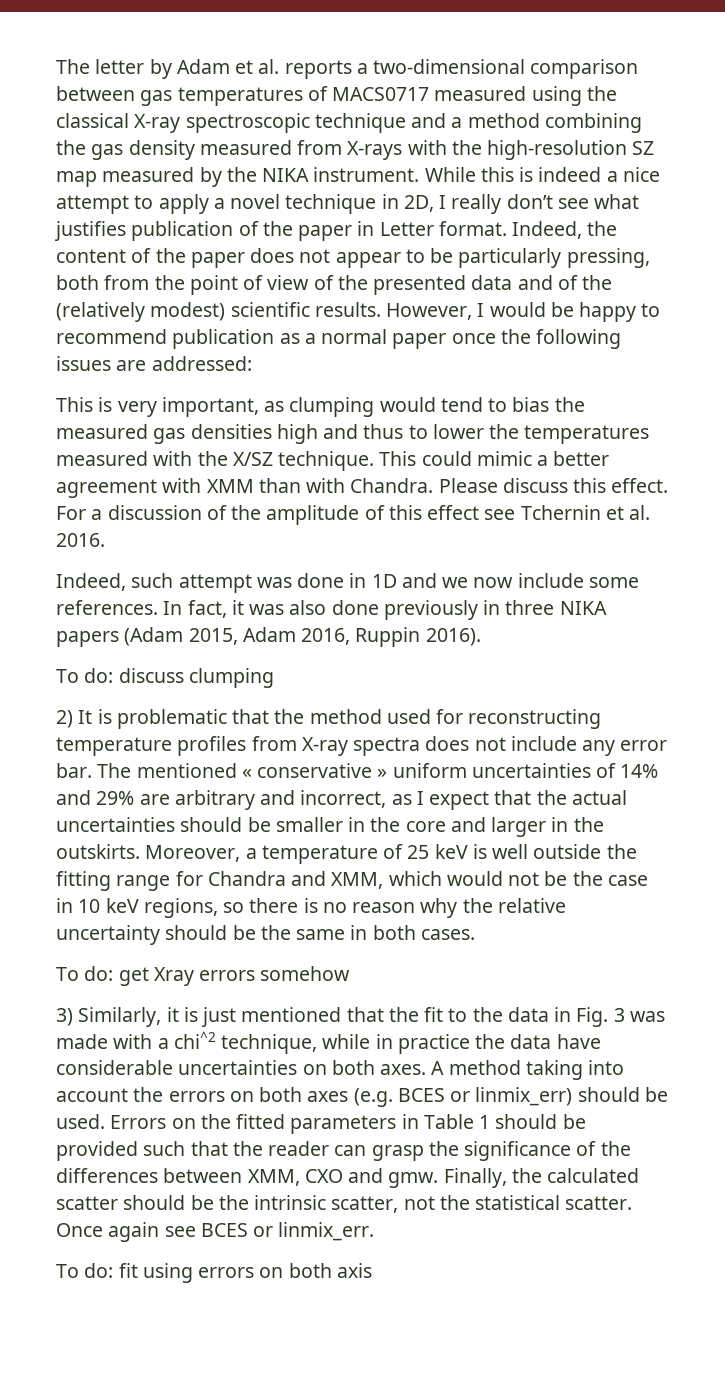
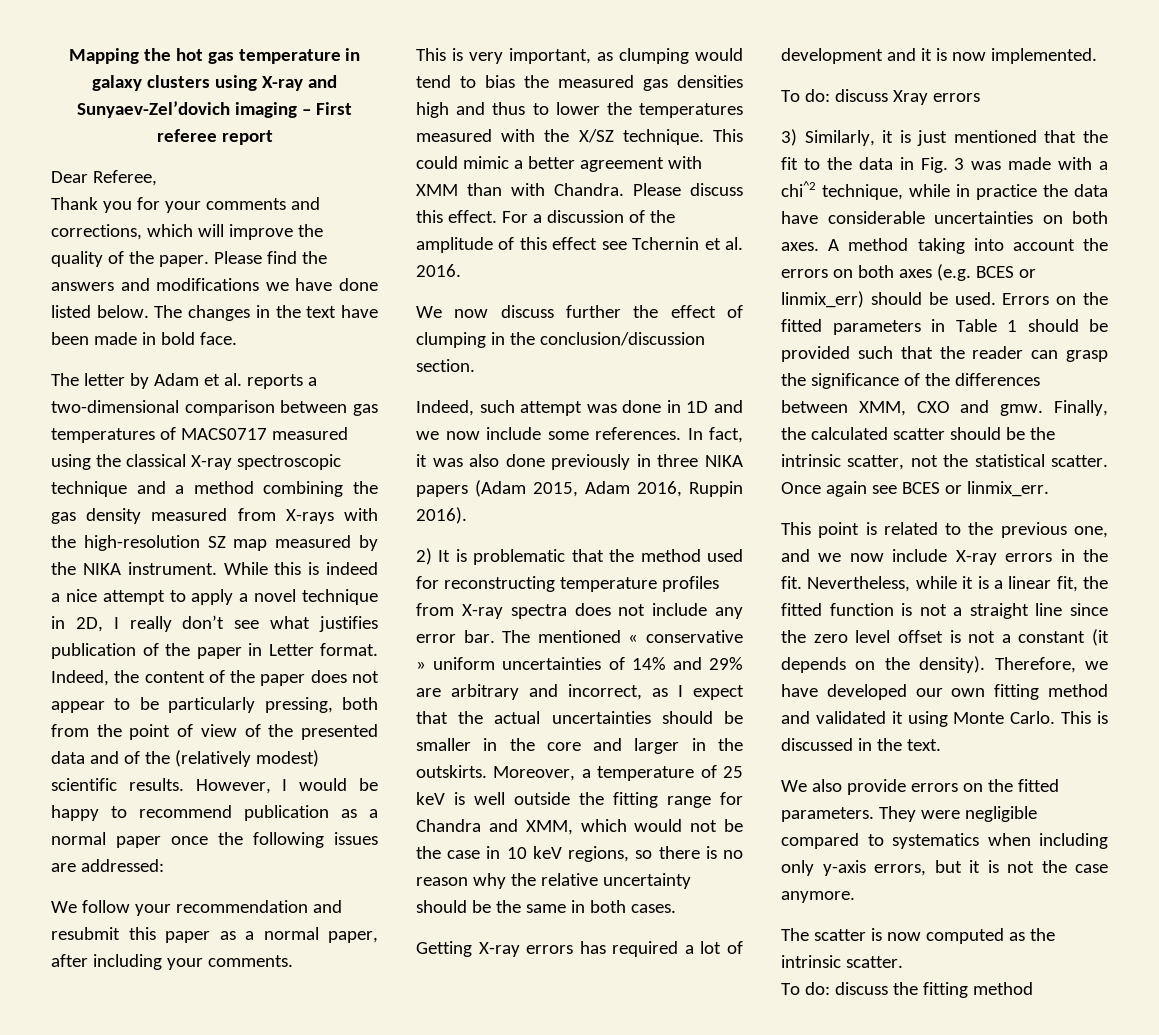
+ Mapping the hot gas temperature in galaxy clusters using X-ray and Sunyaev-Zel’dovich imaging – First referee report
+ Dear Referee,
+ Thank you for your comments and corrections, which will improve the quality of the paper. Please find the answers and modifications we have done listed below. The changes in the text have been made in bold face.
+ We follow your recommendation and resubmit this paper as a normal paper, after including your comments.
+ We now discuss further the effect of clumping in the conclusion/discussion section.
- To do: discuss clumping
- To do: get Xray errors somehow
+ Getting X-ray errors has required a lot of development and it is now implemented.
+ To do: discuss Xray errors
- To do: fit using errors on both axis
+ This point is related to the previous one, and we now include X-ray errors in the fit. Nevertheless, while it is a linear fit, the fitted function is not a straight line since the zero level offset is not a constant (it depends on the density). Therefore, we have developed our own fitting method and validated it using Monte Carlo. This is discussed in the text.
+ We also provide errors on the fitted parameters. They were negligible compared to systematics when including only y-axis errors, but it is not the case anymore.
+ The scatter is now computed as the intrinsic scatter.
+ To do: discuss the fitting method

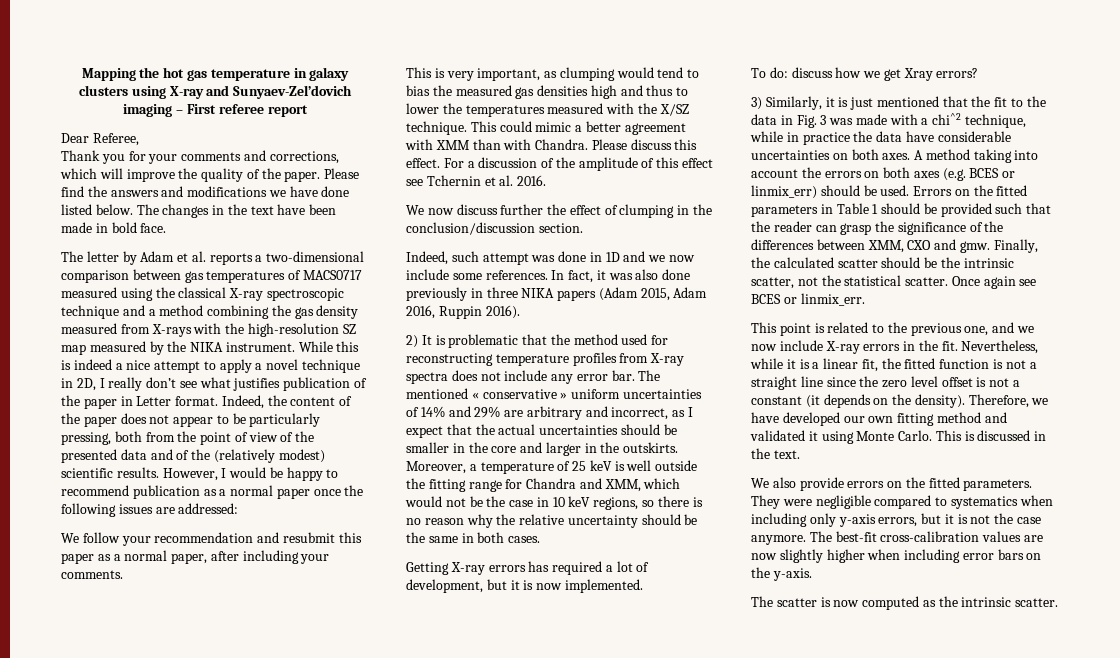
- Getting X-ray errors has required a lot of development and it is now implemented.
+ Getting X-ray errors has required a lot of development, but it is now implemented.
- To do: discuss Xray errors
+ To do: discuss how we get Xray errors?
+ The best-fit cross-calibration values are now slightly higher when including error bars on the y-axis.
- To do: discuss the fitting method

